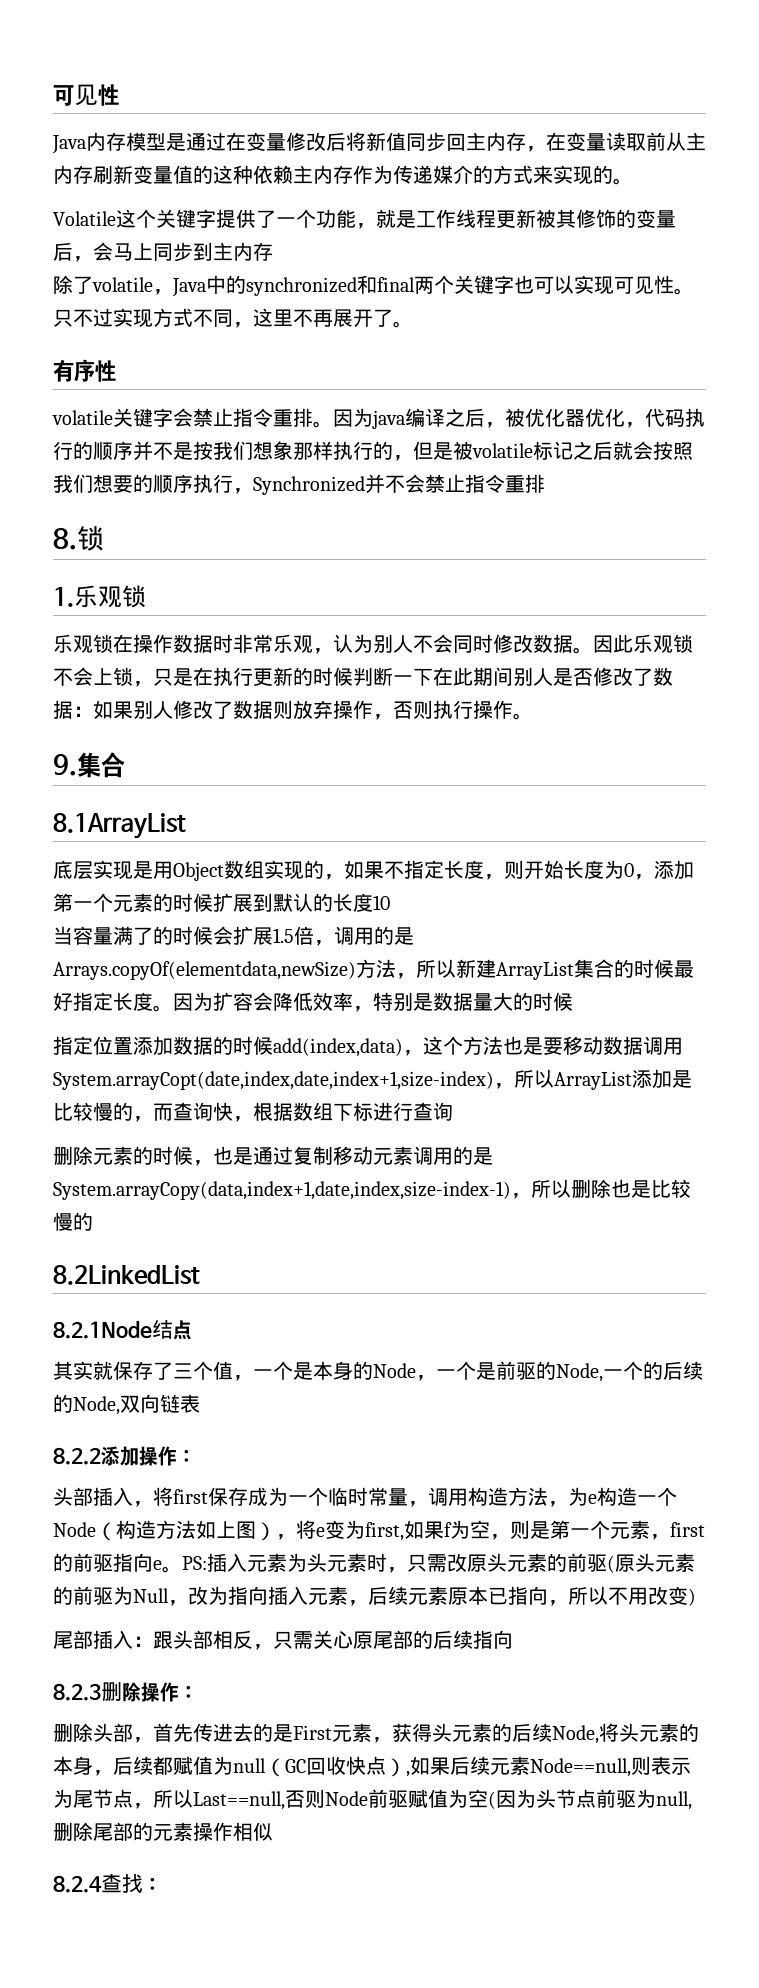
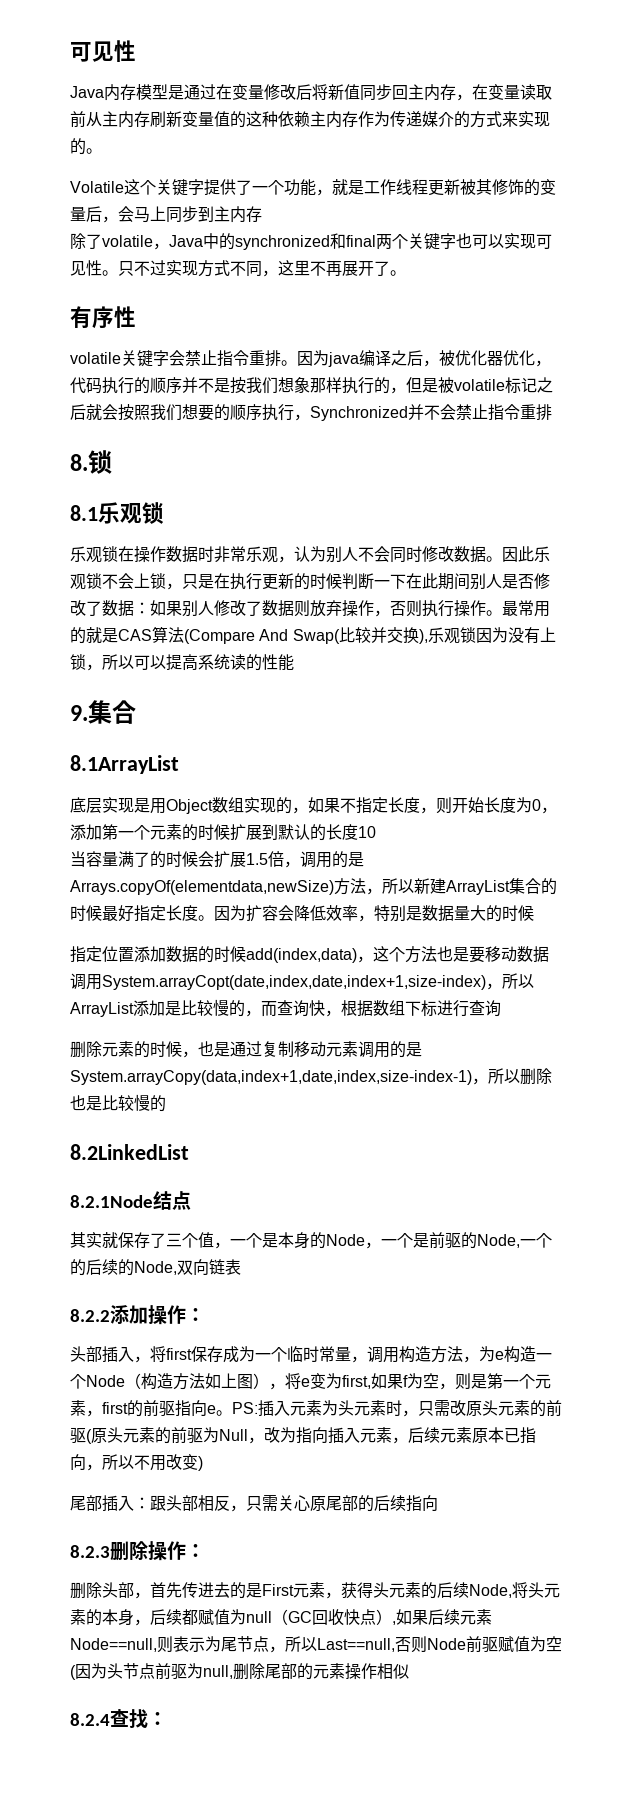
- 1.乐观锁
+ 8.1乐观锁
+ 最常用的就是CAS算法(Compare And Swap(比较并交换),乐观锁因为没有上锁，所以可以提高系统读的性能

